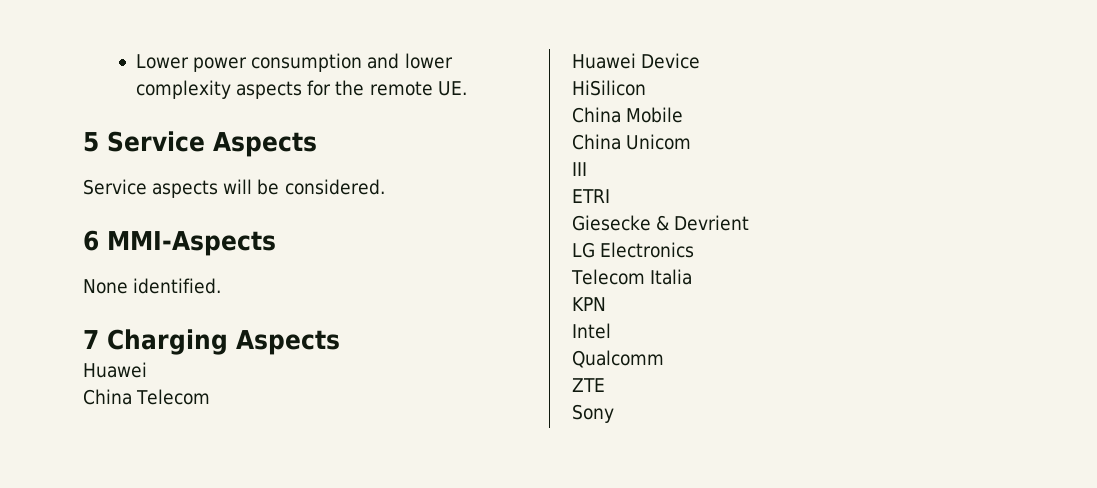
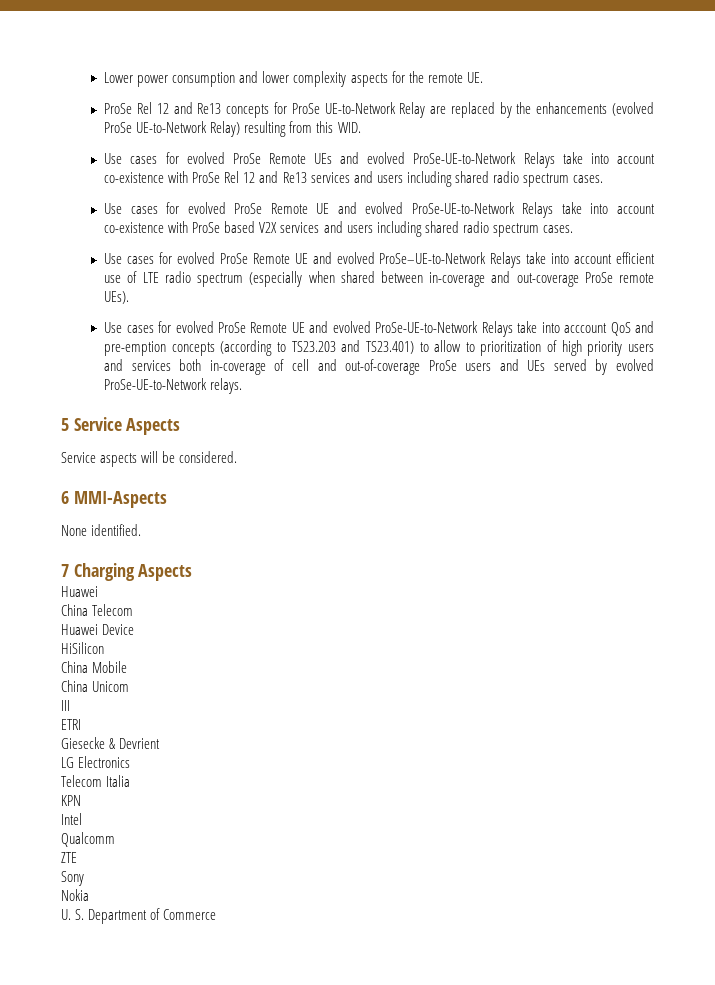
+ ProSe Rel 12 and Re13 concepts for ProSe UE-to-Network Relay are replaced by the enhancements (evolved ProSe UE-to-Network Relay) resulting from this WID.
+ Use cases for evolved ProSe Remote UEs and evolved ProSe-UE-to-Network Relays take into account co-existence with ProSe Rel 12 and Re13 services and users including shared radio spectrum cases.
+ Use cases for evolved ProSe Remote UE and evolved ProSe-UE-to-Network Relays take into account co-existence with ProSe based V2X services and users including shared radio spectrum cases.
+ Use cases for evolved ProSe Remote UE and evolved ProSe–UE-to-Network Relays take into account efficient use of LTE radio spectrum (especially when shared between in-coverage and out-coverage ProSe remote UEs).
+ Use cases for evolved ProSe Remote UE and evolved ProSe-UE-to-Network Relays take into acccount QoS and pre-emption concepts (according to TS23.203 and TS23.401) to allow to prioritization of high priority users and services both in-coverage of cell and out-of-coverage ProSe users and UEs served by evolved ProSe-UE-to-Network relays.
+ Nokia
+ U. S. Department of Commerce

